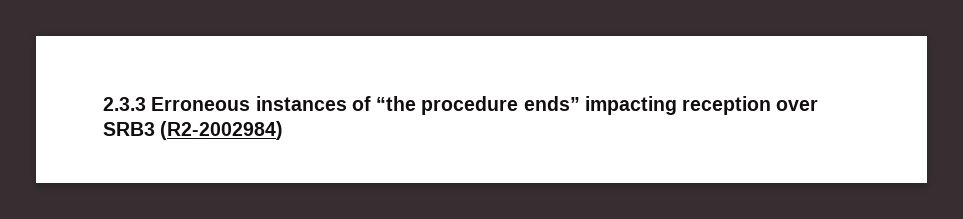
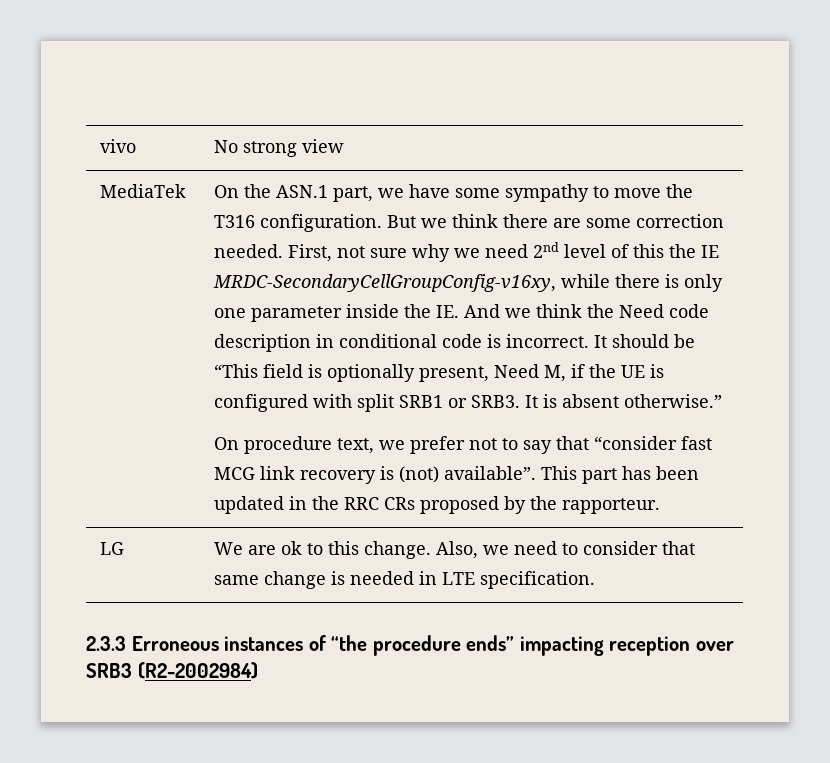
+ vivo | No strong view
+ MediaTek | On the ASN.1 part, we have some sympathy to move the T316 configuration. But we think there are some correction needed. First, not sure why we need 2nd level of this the IE MRDC-SecondaryCellGroupConfig-v16xy, while there is only one parameter inside the IE. And we think the Need code description in conditional code is incorrect. It should be “This field is optionally present, Need M, if the UE is configured with split SRB1 or SRB3. It is absent otherwise.”
+ On procedure text, we prefer not to say that “consider fast MCG link recovery is (not) available”. This part has been updated in the RRC CRs proposed by the rapporteur.
+ LG | We are ok to this change. Also, we need to consider that same change is needed in LTE specification.

